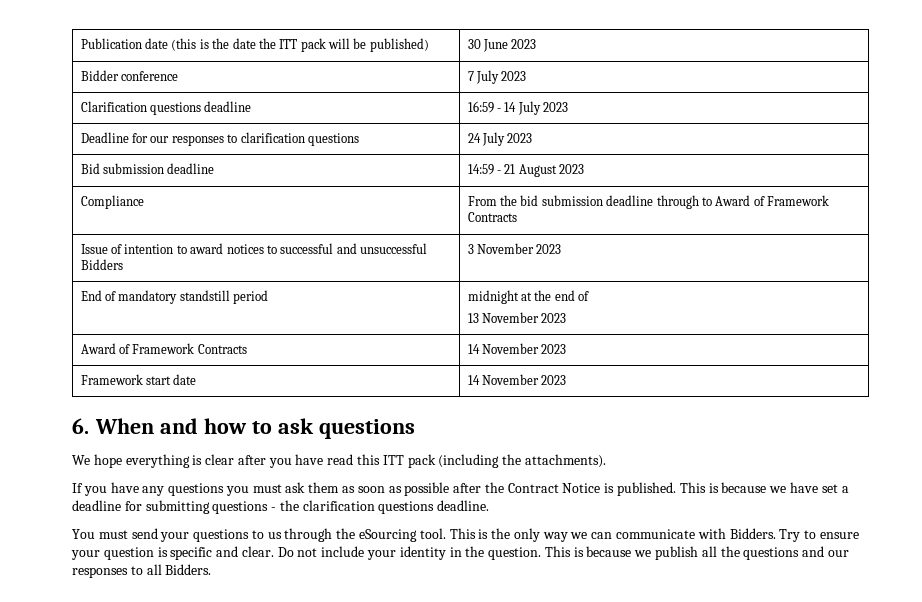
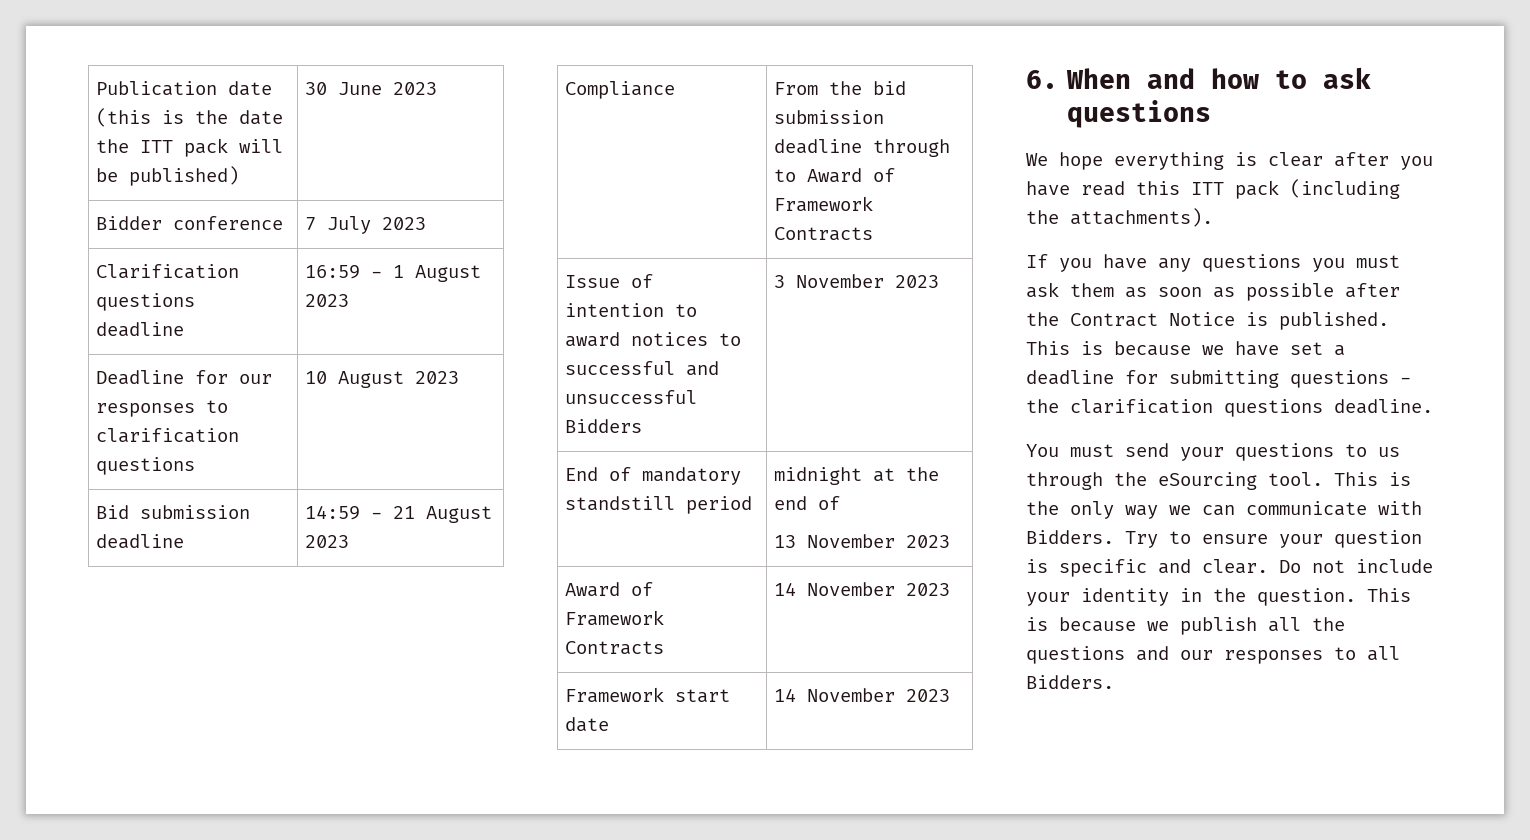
- Clarification questions deadline | 16:59 - 14 July 2023
+ Clarification questions deadline | 16:59 - 1 August 2023
- Deadline for our responses to clarification questions | 24 July 2023
+ Deadline for our responses to clarification questions | 10 August 2023

